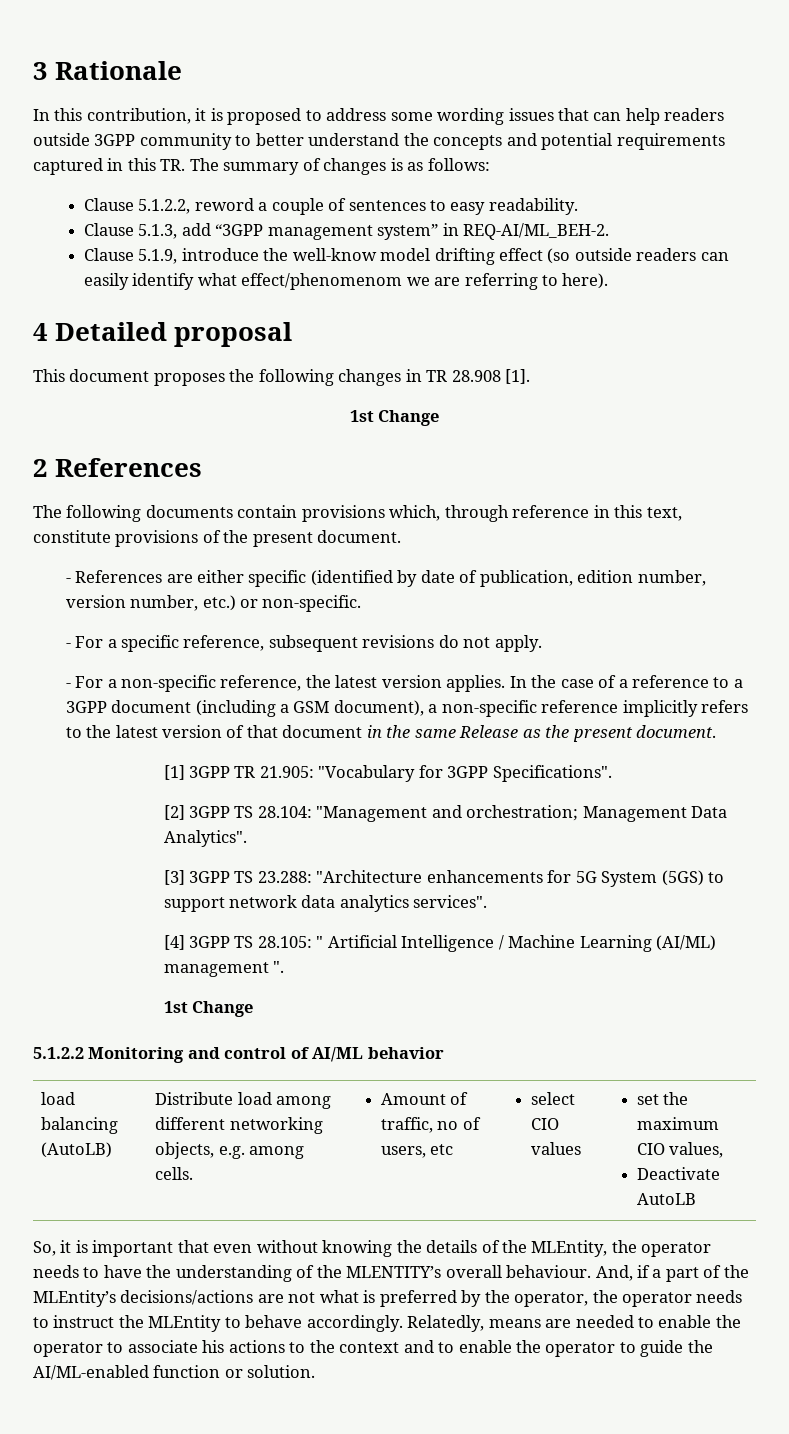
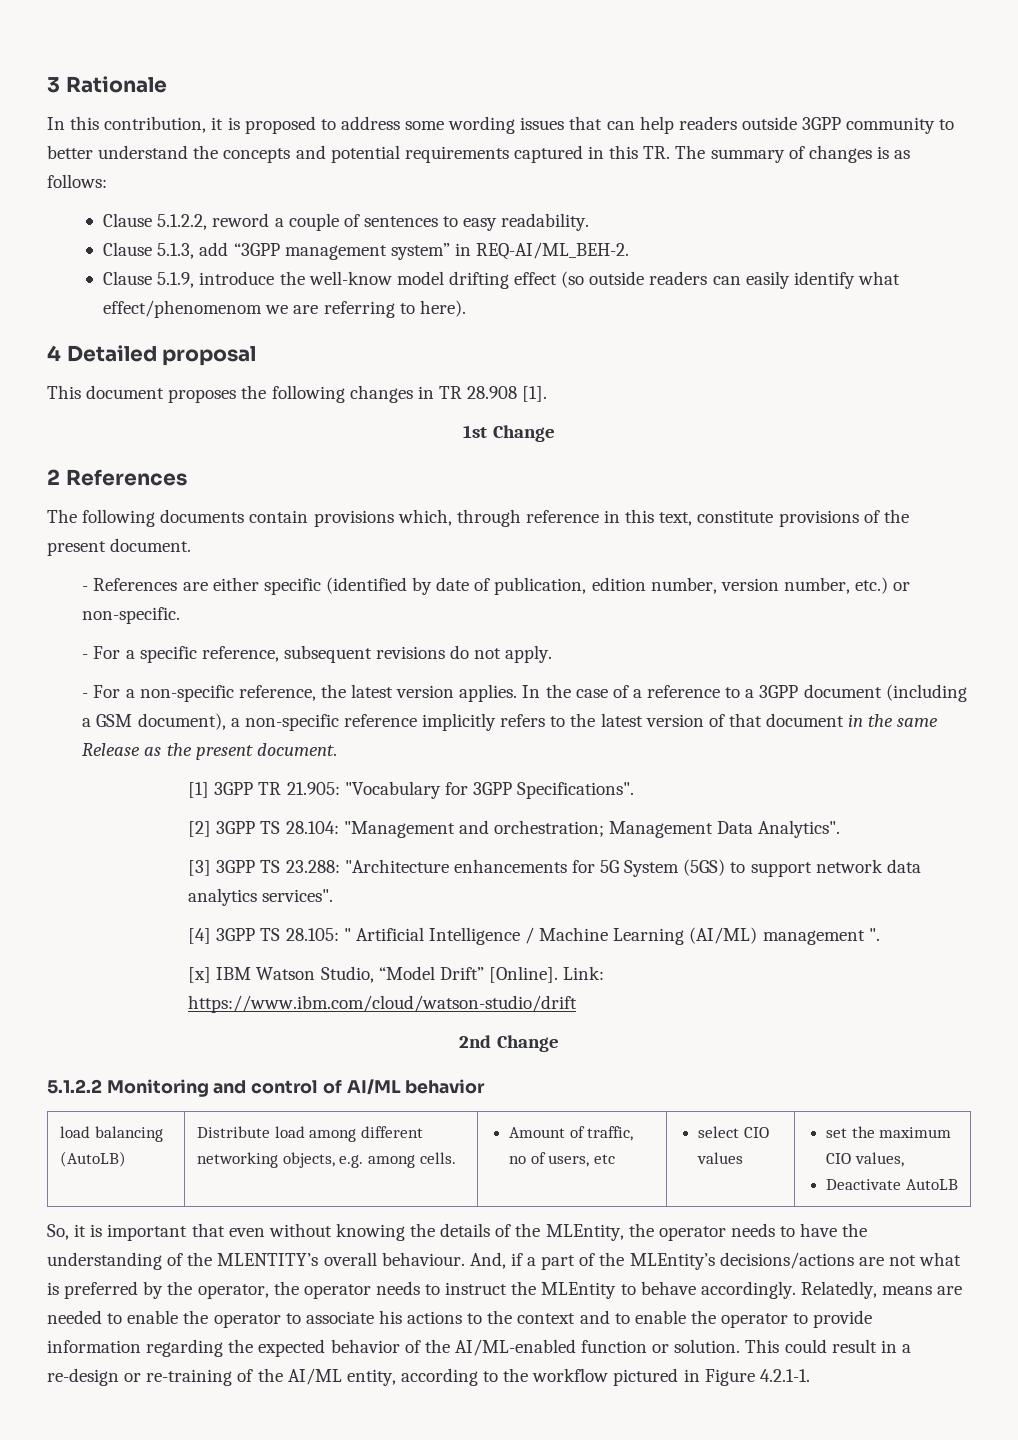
  [4] 3GPP TS 28.105: " Artificial Intelligence / Machine Learning (AI/ML) management ".
- 1st Change
+ [x] IBM Watson Studio, “Model Drift” [Online]. Link: https://www.ibm.com/cloud/watson-studio/drift
+ 2nd Change
- Relatedly, means are needed to enable the operator to associate his actions to the context and to enable the operator to guide the AI/ML-enabled function or solution.
+ Relatedly, means are needed to enable the operator to associate his actions to the context and to enable the operator to provide information regarding the expected behavior of the AI/ML-enabled function or solution.
+ This could result in a re-design or re-training of the AI/ML entity, according to the workflow pictured in Figure 4.2.1-1.

